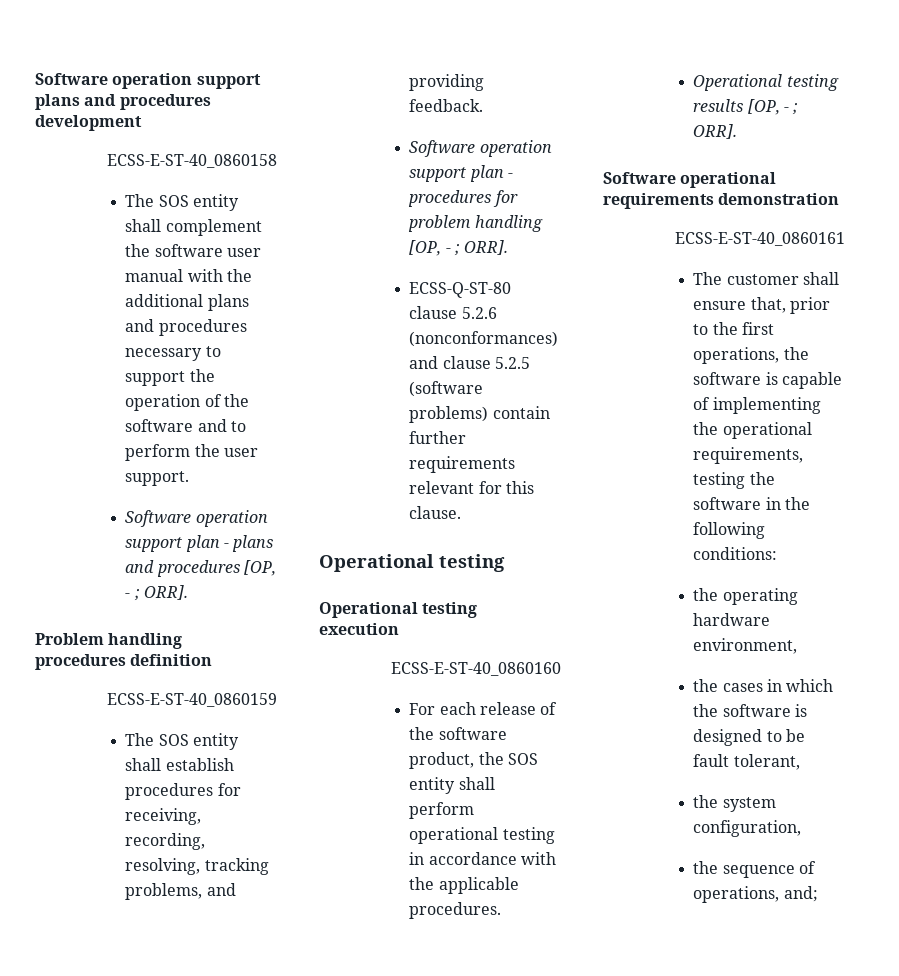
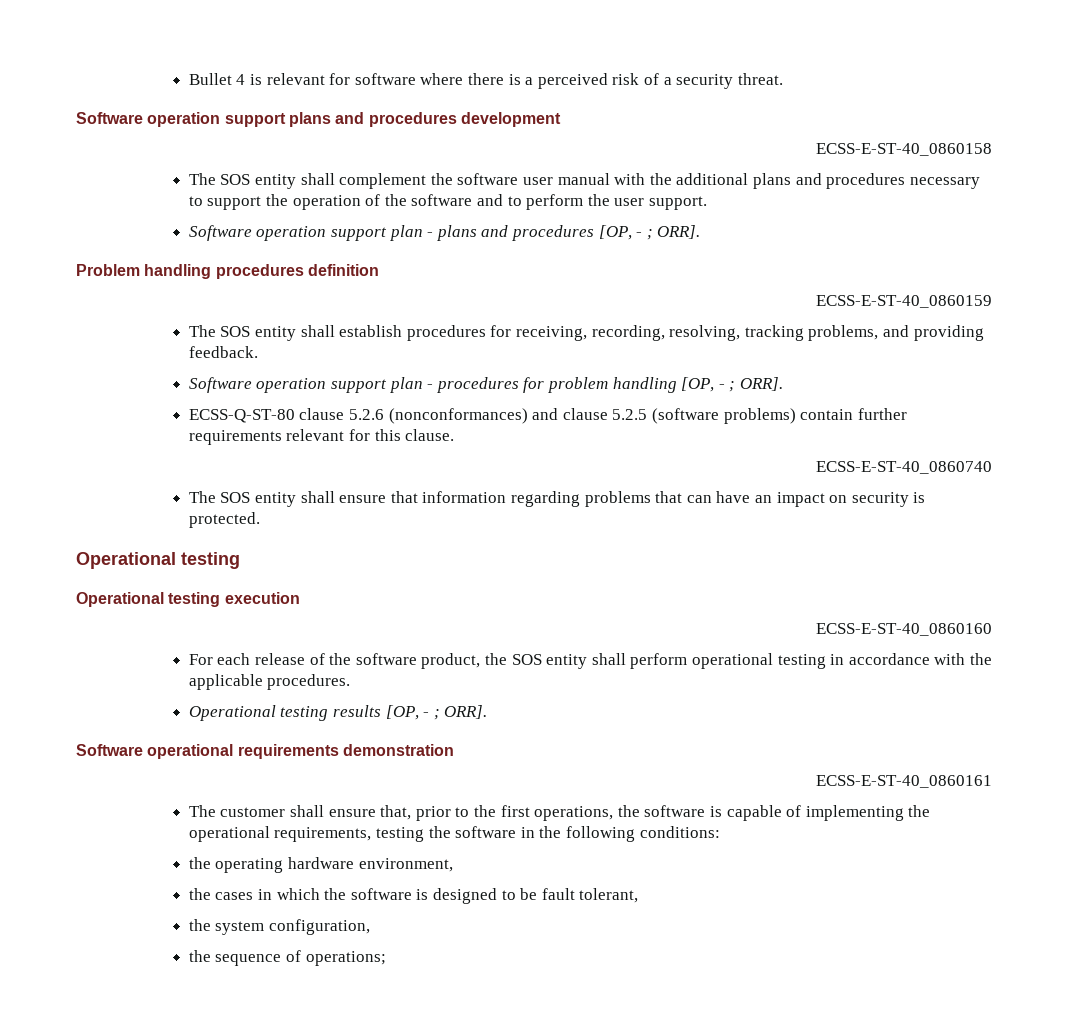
+ Bullet 4 is relevant for software where there is a perceived risk of a security threat.
+ ECSS-E-ST-40_0860740
+ The SOS entity shall ensure that information regarding problems that can have an impact on security is protected.
- the sequence of operations, and;
+ the sequence of operations;

